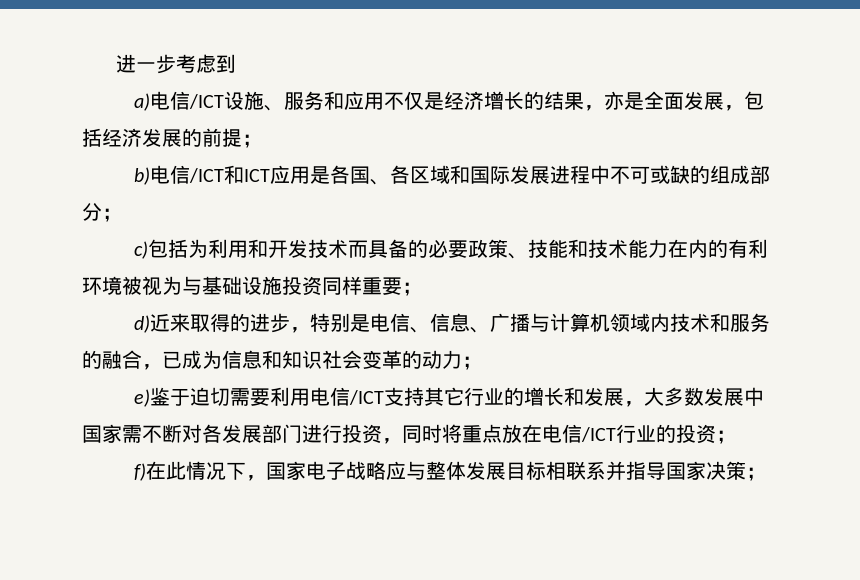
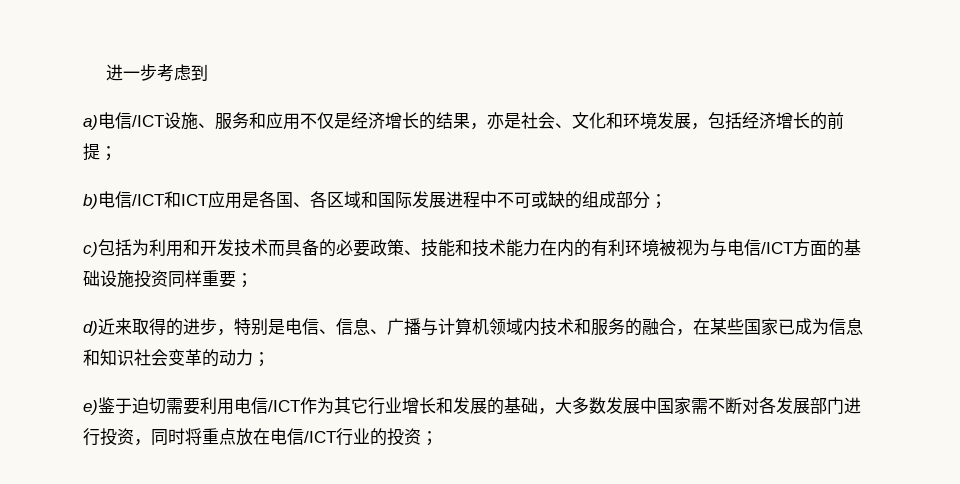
- a)电信/ICT设施、服务和应用不仅是经济增长的结果，亦是全面发展，包括经济发展的前提；
+ a)电信/ICT设施、服务和应用不仅是经济增长的结果，亦是社会、文化和环境发展，包括经济增长的前提；
- c)包括为利用和开发技术而具备的必要政策、技能和技术能力在内的有利环境被视为与基础设施投资同样重要；
+ c)包括为利用和开发技术而具备的必要政策、技能和技术能力在内的有利环境被视为与电信/ICT方面的基础设施投资同样重要；
- d)近来取得的进步，特别是电信、信息、广播与计算机领域内技术和服务的融合，已成为信息和知识社会变革的动力；
+ d)近来取得的进步，特别是电信、信息、广播与计算机领域内技术和服务的融合，在某些国家已成为信息和知识社会变革的动力；
- e)鉴于迫切需要利用电信/ICT支持其它行业的增长和发展，大多数发展中国家需不断对各发展部门进行投资，同时将重点放在电信/ICT行业的投资；
+ e)鉴于迫切需要利用电信/ICT作为其它行业增长和发展的基础，大多数发展中国家需不断对各发展部门进行投资，同时将重点放在电信/ICT行业的投资；
- f)在此情况下，国家电子战略应与整体发展目标相联系并指导国家决策；

